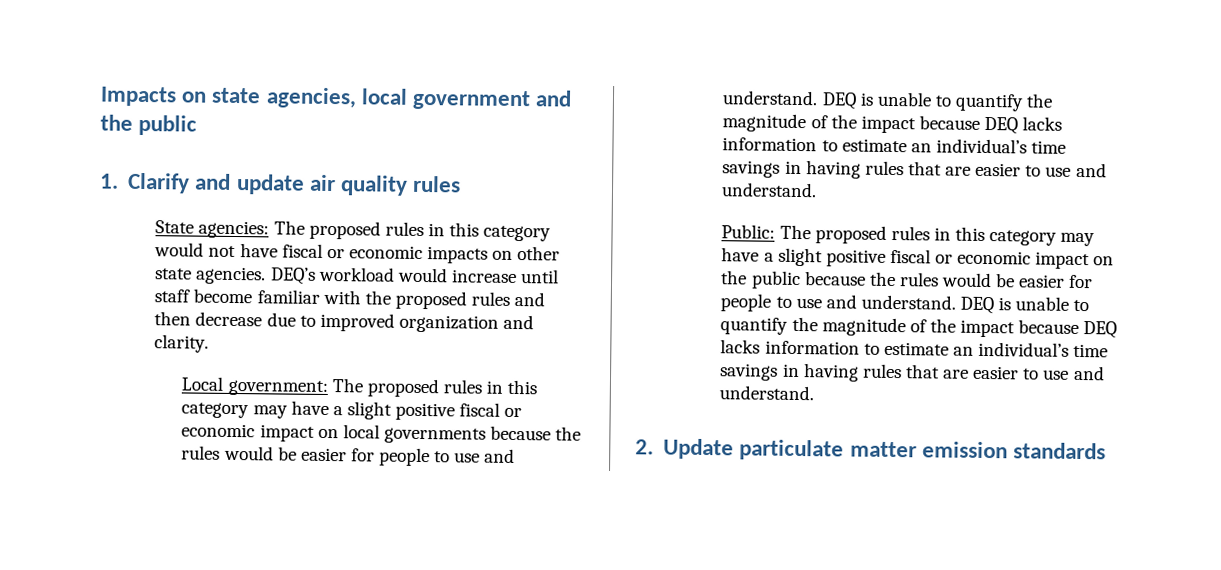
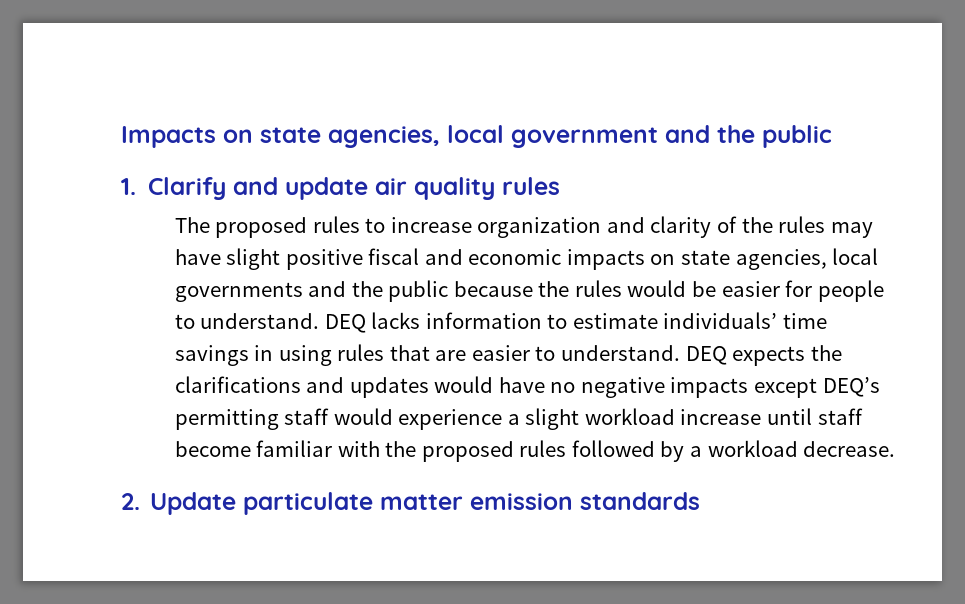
- State agencies: The proposed rules in this category would not have fiscal or economic impacts on other state agencies. DEQ’s workload would increase until staff become familiar with the proposed rules and then decrease due to improved organization and clarity.
- Local government: The proposed rules in this category may have a slight positive fiscal or economic impact on local governments because the rules would be easier for people to use and understand. DEQ is unable to quantify the magnitude of the impact because DEQ lacks information to estimate an individual’s time savings in having rules that are easier to use and understand.
- Public: The proposed rules in this category may have a slight positive fiscal or economic impact on the public because the rules would be easier for people to use and understand. DEQ is unable to quantify the magnitude of the impact because DEQ lacks information to estimate an individual’s time savings in having rules that are easier to use and understand.
+ The proposed rules to increase organization and clarity of the rules may have slight positive fiscal and economic impacts on state agencies, local governments and the public because the rules would be easier for people to understand. DEQ lacks information to estimate individuals’ time savings in using rules that are easier to understand. DEQ expects the clarifications and updates would have no negative impacts except DEQ’s permitting staff would experience a slight workload increase until staff become familiar with the proposed rules followed by a workload decrease.

